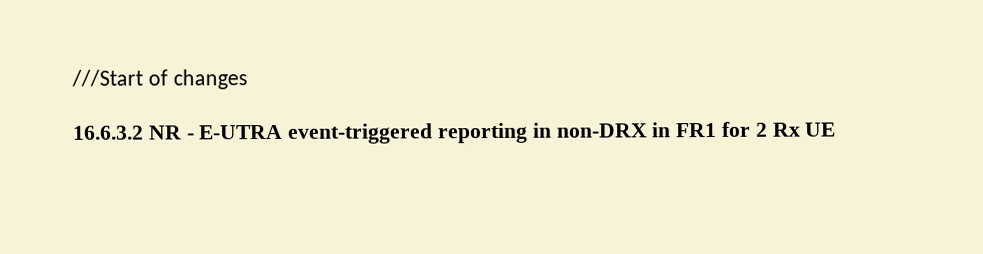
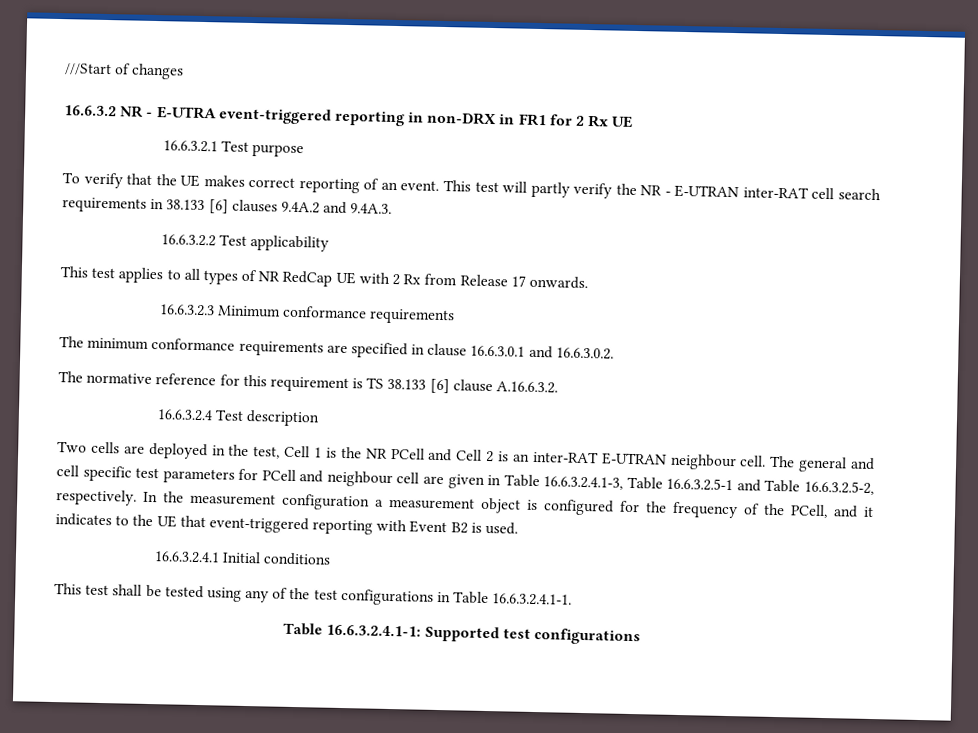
+ 16.6.3.2.1 Test purpose
+ To verify that the UE makes correct reporting of an event. This test will partly verify the NR - E-UTRAN inter-RAT cell search requirements in 38.133 [6] clauses 9.4A.2 and 9.4A.3.
+ 16.6.3.2.2 Test applicability
+ This test applies to all types of NR RedCap UE with 2 Rx from Release 17 onwards.
+ 16.6.3.2.3 Minimum conformance requirements
+ The minimum conformance requirements are specified in clause 16.6.3.0.1 and 16.6.3.0.2.
+ The normative reference for this requirement is TS 38.133 [6] clause A.16.6.3.2.
+ 16.6.3.2.4 Test description
+ Two cells are deployed in the test, Cell 1 is the NR PCell and Cell 2 is an inter-RAT E-UTRAN neighbour cell. The general and cell specific test parameters for PCell and neighbour cell are given in Table 16.6.3.2.4.1-3, Table 16.6.3.2.5-1 and Table 16.6.3.2.5-2, respectively. In the measurement configuration a measurement object is configured for the frequency of the PCell, and it indicates to the UE that event-triggered reporting with Event B2 is used.
+ 16.6.3.2.4.1 Initial conditions
+ This test shall be tested using any of the test configurations in Table 16.6.3.2.4.1-1.
+ Table 16.6.3.2.4.1-1: Supported test configurations

